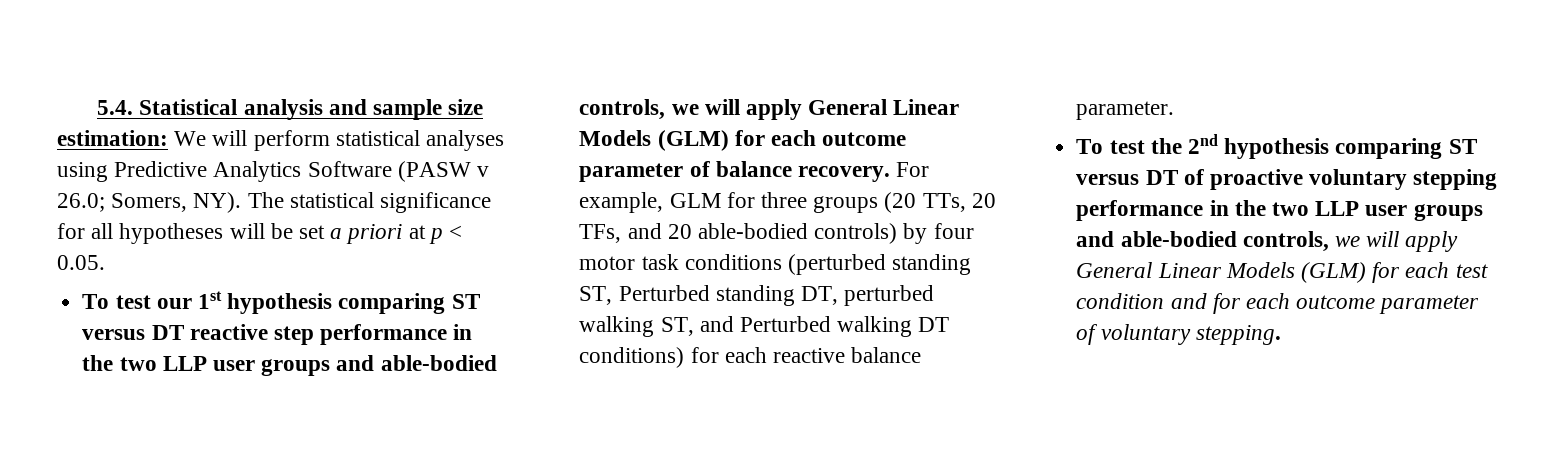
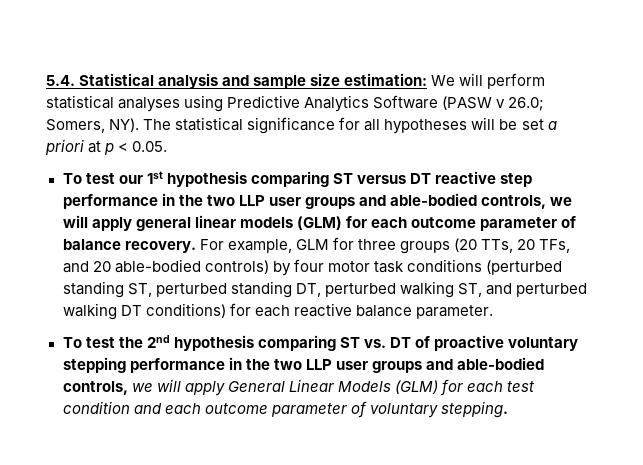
- To test our 1st hypothesis comparing ST versus DT reactive step performance in the two LLP user groups and able-bodied controls, we will apply General Linear Models (GLM) for each outcome parameter of balance recovery.
+ To test our 1st hypothesis comparing ST versus DT reactive step performance in the two LLP user groups and able-bodied controls, we will apply general linear models (GLM) for each outcome parameter of balance recovery.
- For example, GLM for three groups (20 TTs, 20 TFs, and 20 able-bodied controls) by four motor task conditions (perturbed standing ST, Perturbed standing DT, perturbed walking ST, and Perturbed walking DT conditions) for each reactive balance parameter.
+ For example, GLM for three groups (20 TTs, 20 TFs, and 20 able-bodied controls) by four motor task conditions (perturbed standing ST, perturbed standing DT, perturbed walking ST, and perturbed walking DT conditions) for each reactive balance parameter.
- To test the 2nd hypothesis comparing ST versus DT of proactive voluntary stepping performance in the two LLP user groups and able-bodied controls, we will apply General Linear Models (GLM) for each test condition and for each outcome parameter of voluntary stepping.
+ To test the 2nd hypothesis comparing ST vs. DT of proactive voluntary stepping performance in the two LLP user groups and able-bodied controls, we will apply General Linear Models (GLM) for each test condition and each outcome parameter of voluntary stepping.

